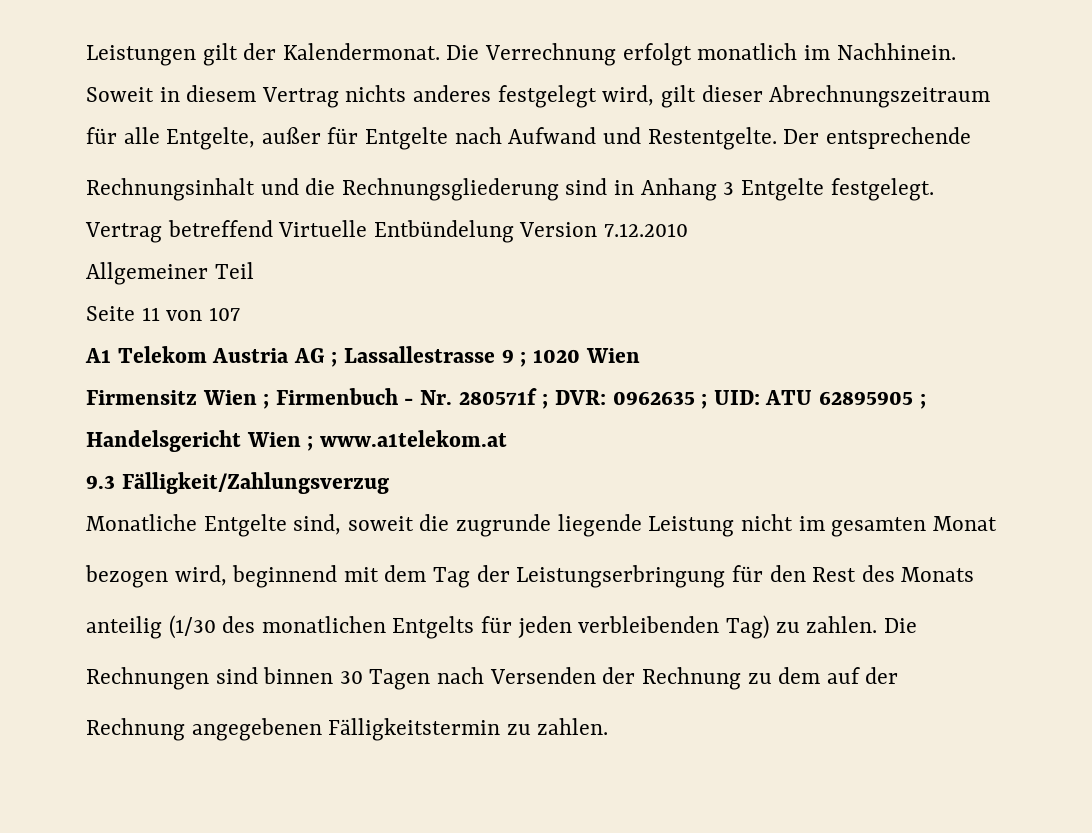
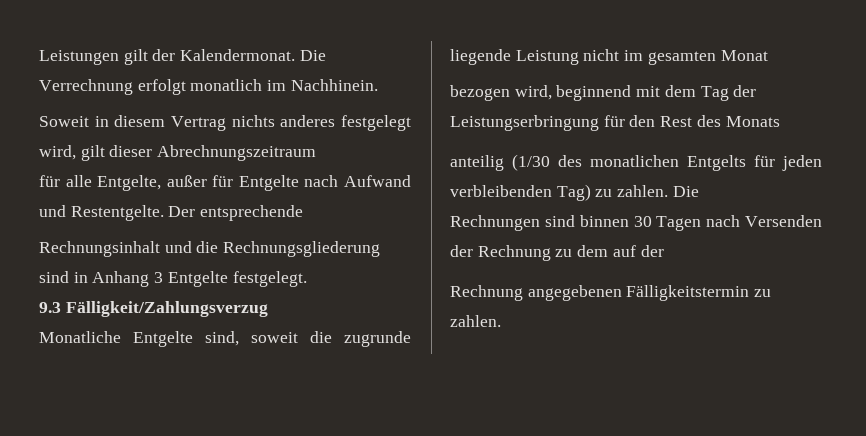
- Vertrag betreffend Virtuelle Entbündelung Version 7.12.2010
- Allgemeiner Teil
- Seite 11 von 107
- A1 Telekom Austria AG ; Lassallestrasse 9 ; 1020 Wien
- Firmensitz Wien ; Firmenbuch - Nr. 280571f ; DVR: 0962635 ; UID: ATU 62895905 ; Handelsgericht Wien ; www.a1telekom.at

